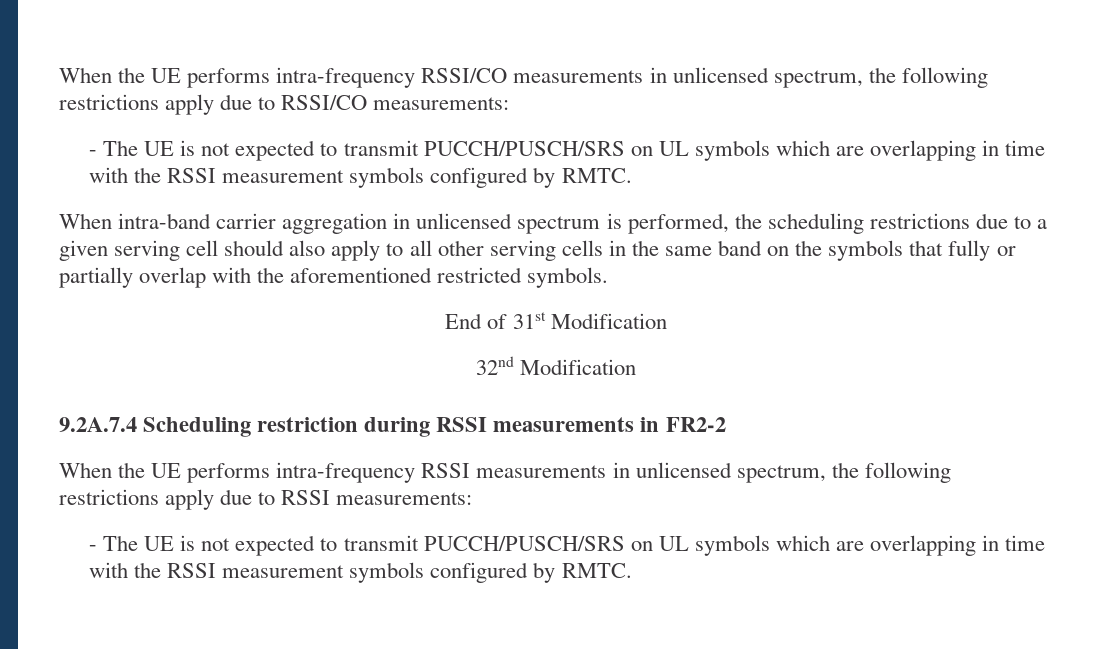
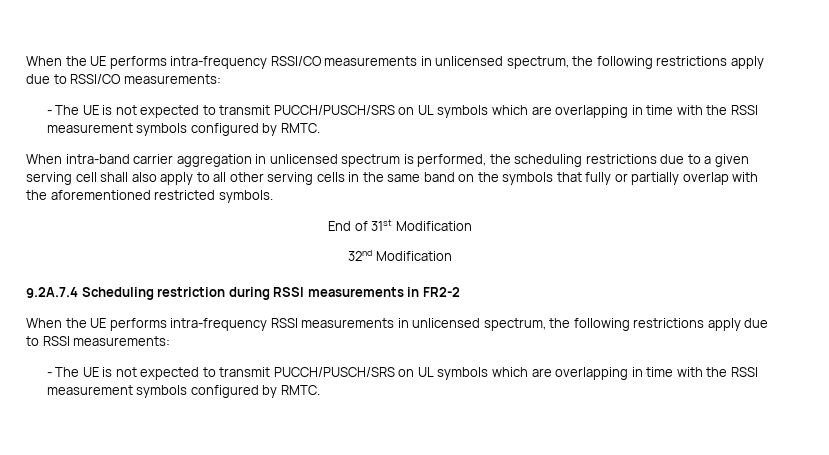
- When intra-band carrier aggregation in unlicensed spectrum is performed, the scheduling restrictions due to a given serving cell should also apply to all other serving cells in the same band on the symbols that fully or partially overlap with the aforementioned restricted symbols.
+ When intra-band carrier aggregation in unlicensed spectrum is performed, the scheduling restrictions due to a given serving cell shall also apply to all other serving cells in the same band on the symbols that fully or partially overlap with the aforementioned restricted symbols.

